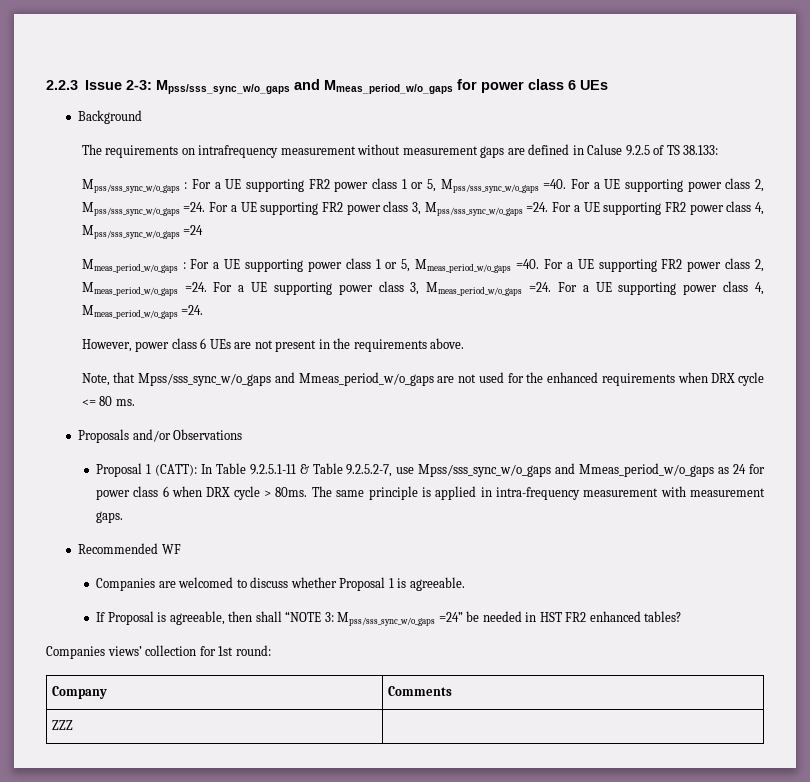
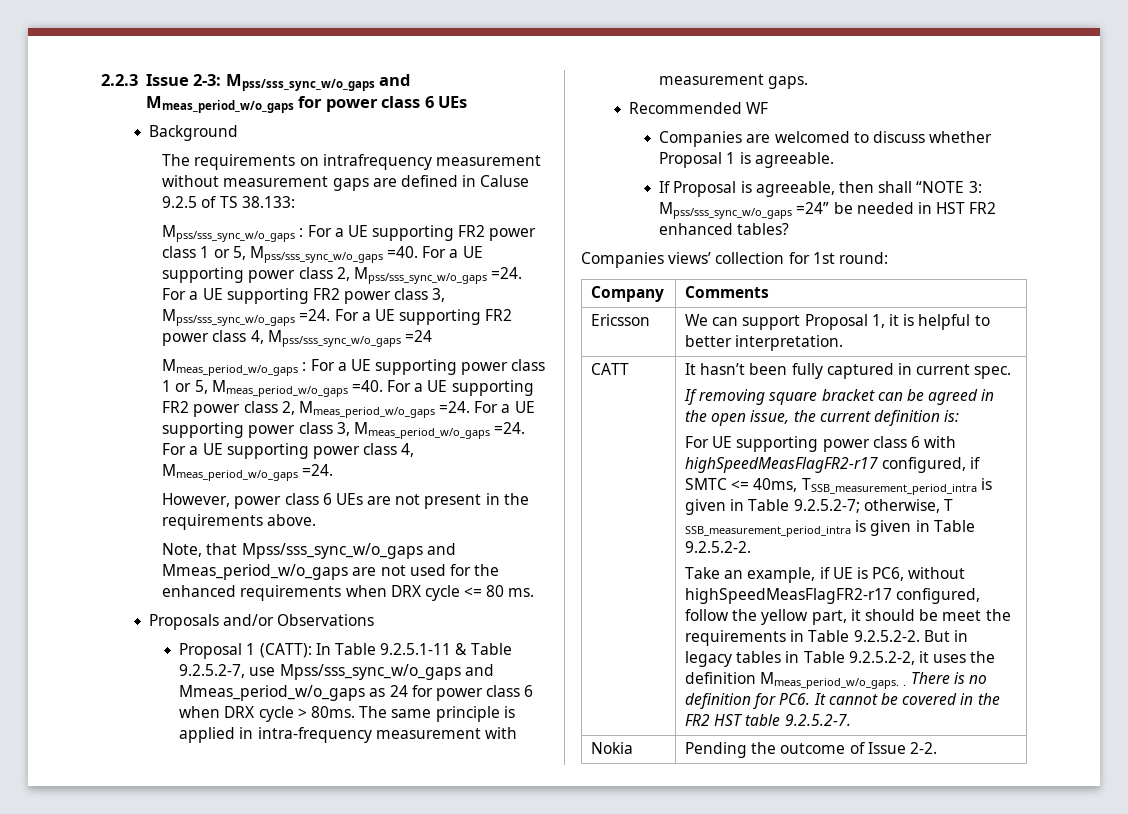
- ZZZ |
+ Ericsson | We can support Proposal 1, it is helpful to better interpretation.
+ CATT | It hasn’t been fully captured in current spec.
+ If removing square bracket can be agreed in the open issue, the current definition is:
+ For UE supporting power class 6 with highSpeedMeasFlagFR2-r17 configured, if SMTC <= 40ms, TSSB_measurement_period_intra is given in Table 9.2.5.2-7; otherwise, T SSB_measurement_period_intra is given in Table 9.2.5.2-2.
+ Take an example, if UE is PC6, without highSpeedMeasFlagFR2-r17 configured, follow the yellow part, it should be meet the requirements in Table 9.2.5.2-2. But in legacy tables in Table 9.2.5.2-2, it uses the definition Mmeas_period_w/o_gaps. . There is no definition for PC6. It cannot be covered in the FR2 HST table 9.2.5.2-7.
+ Nokia | Pending the outcome of Issue 2-2.

